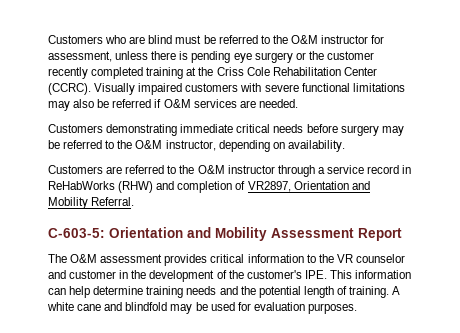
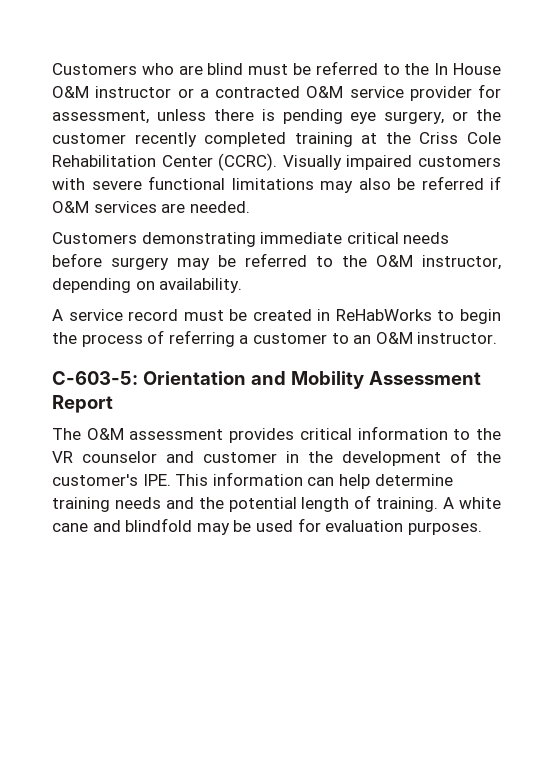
- Customers who are blind must be referred to the O&M instructor for assessment, unless there is pending eye surgery or the customer recently completed training at the Criss Cole Rehabilitation Center (CCRC).
+ Customers who are blind must be referred to the In House O&M instructor or a contracted O&M service provider for assessment, unless there is pending eye surgery, or the customer recently completed training at the Criss Cole Rehabilitation Center (CCRC).
- Customers are referred to the O&M instructor through a service record in ReHabWorks (RHW) and completion of VR2897, Orientation and Mobility Referral.
+ A service record must be created in ReHabWorks to begin the process of referring a customer to an O&M instructor.

